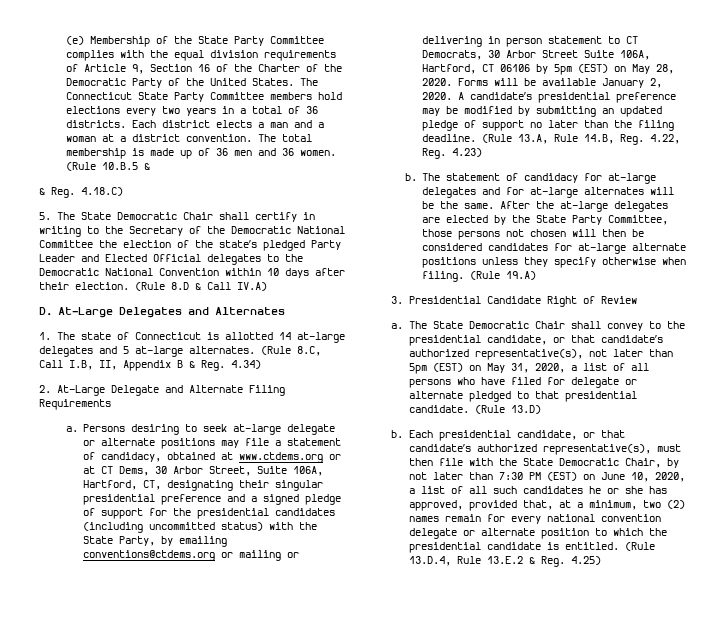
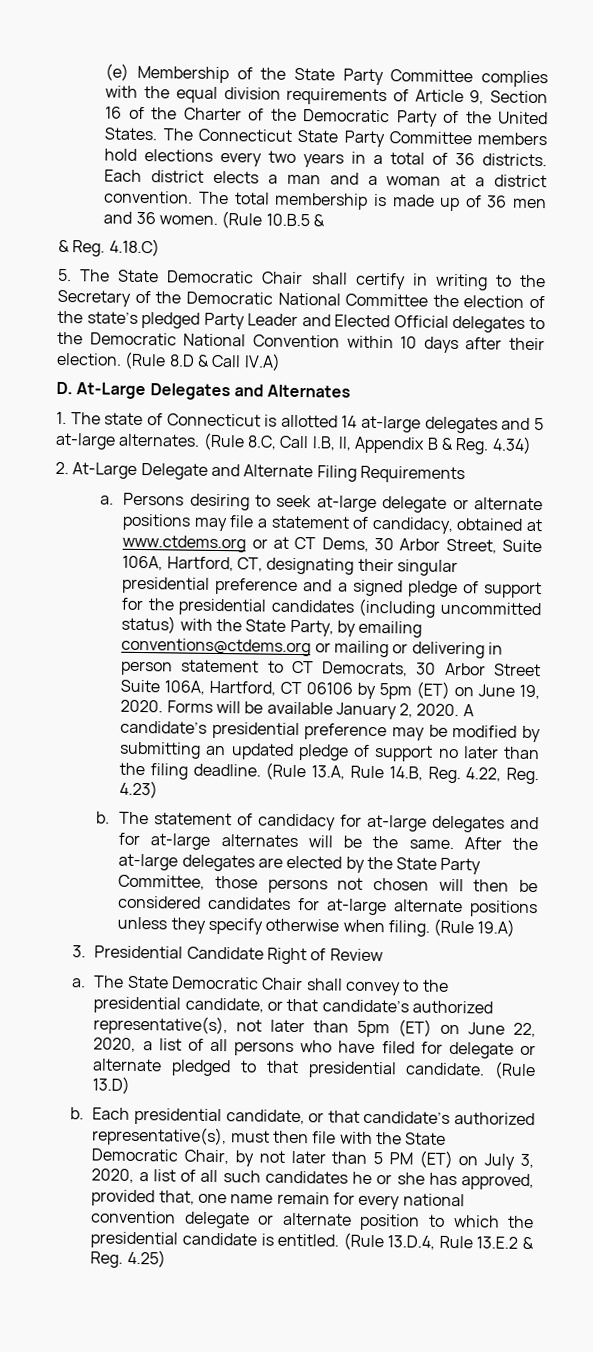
- Persons desiring to seek at-large delegate or alternate positions may file a statement of candidacy, obtained at www.ctdems.org or at CT Dems, 30 Arbor Street, Suite 106A, Hartford, CT, designating their singular presidential preference and a signed pledge of support for the presidential candidates (including uncommitted status) with the State Party, by emailing conventions@ctdems.org or mailing or delivering in person statement to CT Democrats, 30 Arbor Street Suite 106A, Hartford, CT 06106 by 5pm (EST) on May 28, 2020.
+ Persons desiring to seek at-large delegate or alternate positions may file a statement of candidacy, obtained at www.ctdems.org or at CT Dems, 30 Arbor Street, Suite 106A, Hartford, CT, designating their singular presidential preference and a signed pledge of support for the presidential candidates (including uncommitted status) with the State Party, by emailing conventions@ctdems.org or mailing or delivering in person statement to CT Democrats, 30 Arbor Street Suite 106A, Hartford, CT 06106 by 5pm (ET) on June 19, 2020.
- The State Democratic Chair shall convey to the presidential candidate, or that candidate’s authorized representative(s), not later than 5pm (EST) on May 31, 2020, a list of all persons who have filed for delegate or alternate pledged to that presidential candidate.
+ The State Democratic Chair shall convey to the presidential candidate, or that candidate’s authorized representative(s), not later than 5pm (ET) on June 22, 2020, a list of all persons who have filed for delegate or alternate pledged to that presidential candidate.
- Each presidential candidate, or that candidate’s authorized representative(s), must then file with the State Democratic Chair, by not later than 7:30 PM (EST) on June 10, 2020, a list of all such candidates he or she has approved, provided that, at a minimum, two (2) names remain for every national convention delegate or alternate position to which the presidential candidate is entitled.
+ Each presidential candidate, or that candidate’s authorized representative(s), must then file with the State Democratic Chair, by not later than 5 PM (ET) on July 3, 2020, a list of all such candidates he or she has approved, provided that, one name remain for every national convention delegate or alternate position to which the presidential candidate is entitled.

